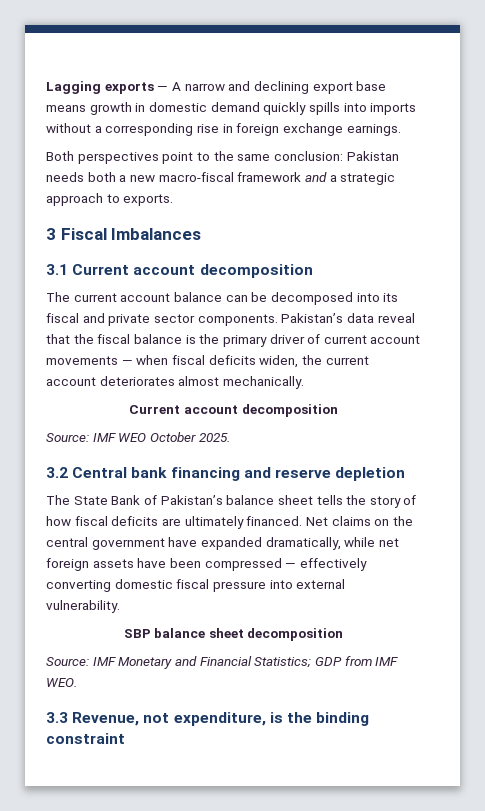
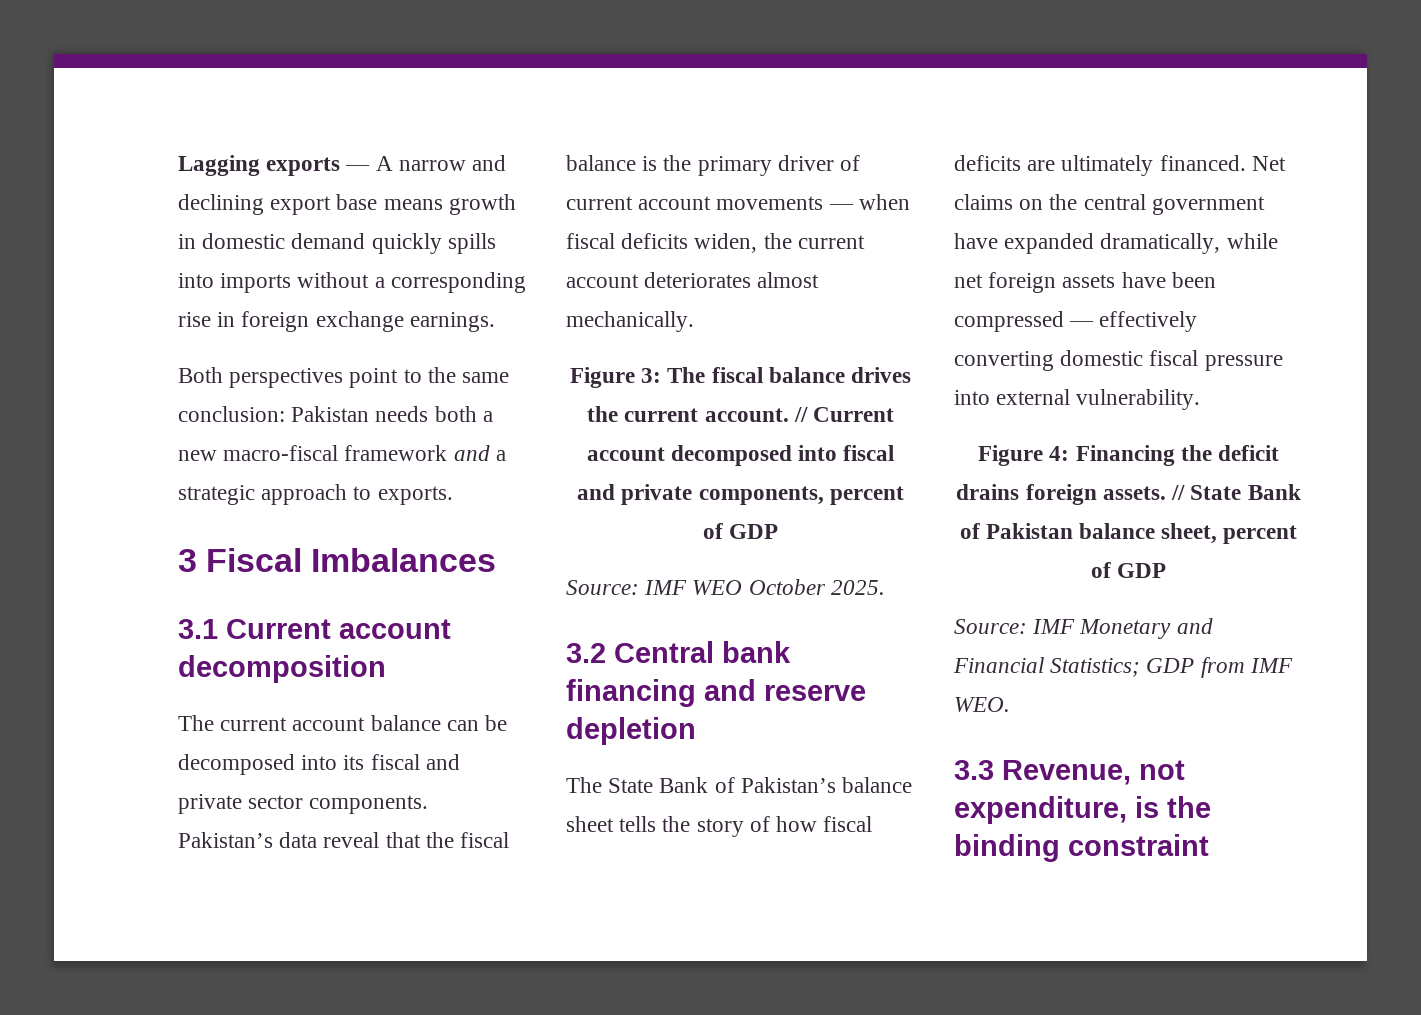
  Pakistan’s data reveal that the fiscal balance is the primary driver of current account movements — when fiscal deficits widen, the current account deteriorates almost mechanically.
- Current account decomposition
+ Figure 3: The fiscal balance drives the current account. // Current account decomposed into fiscal and private components, percent of GDP
- SBP balance sheet decomposition
+ Figure 4: Financing the deficit drains foreign assets. // State Bank of Pakistan balance sheet, percent of GDP

